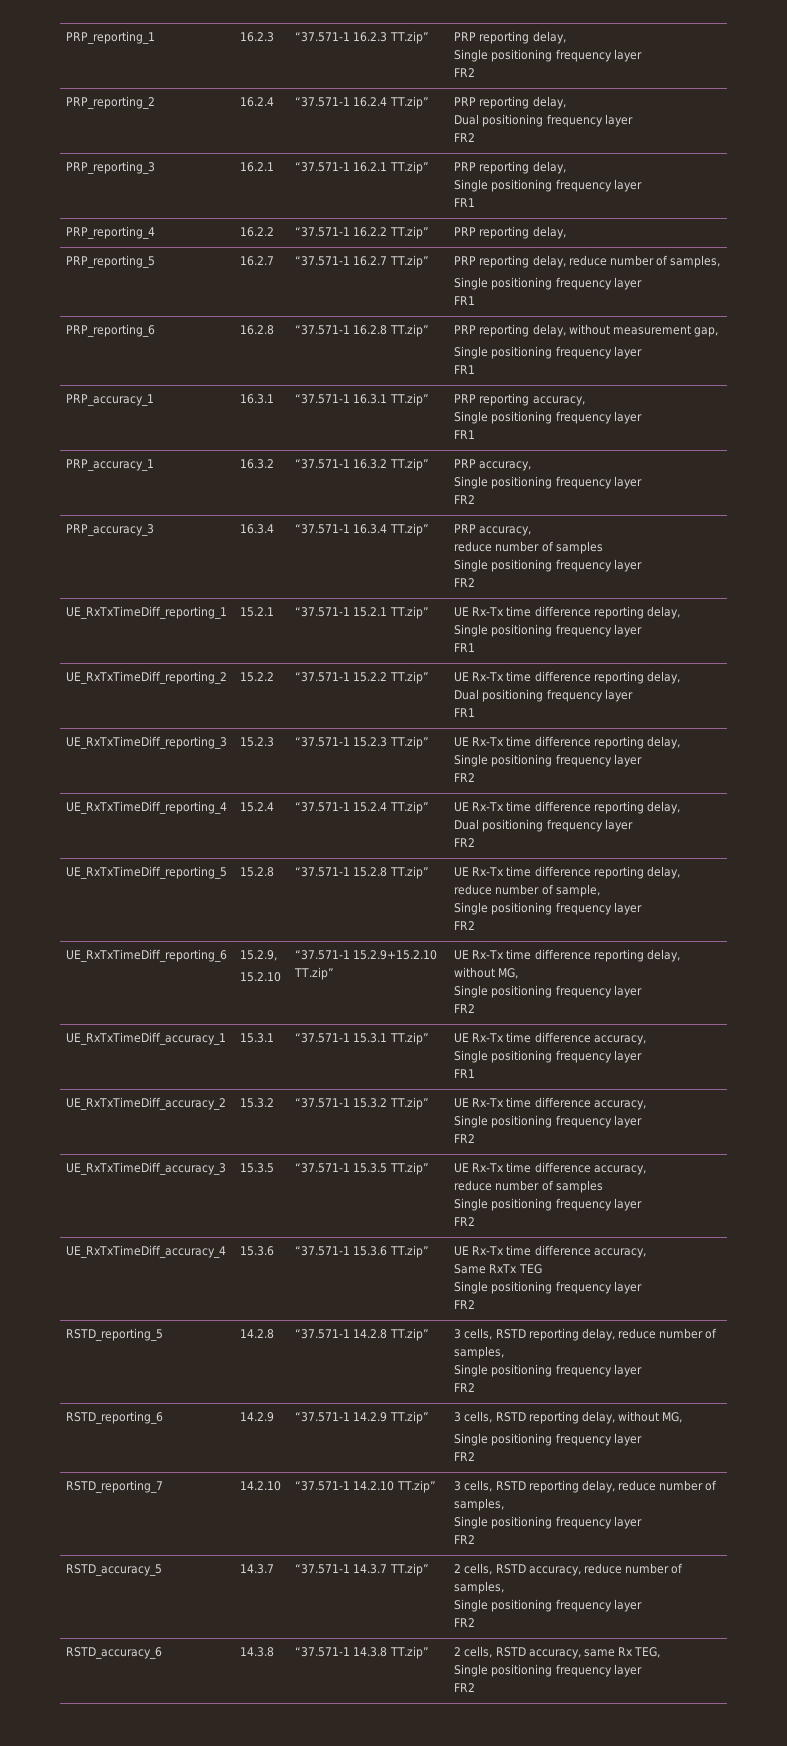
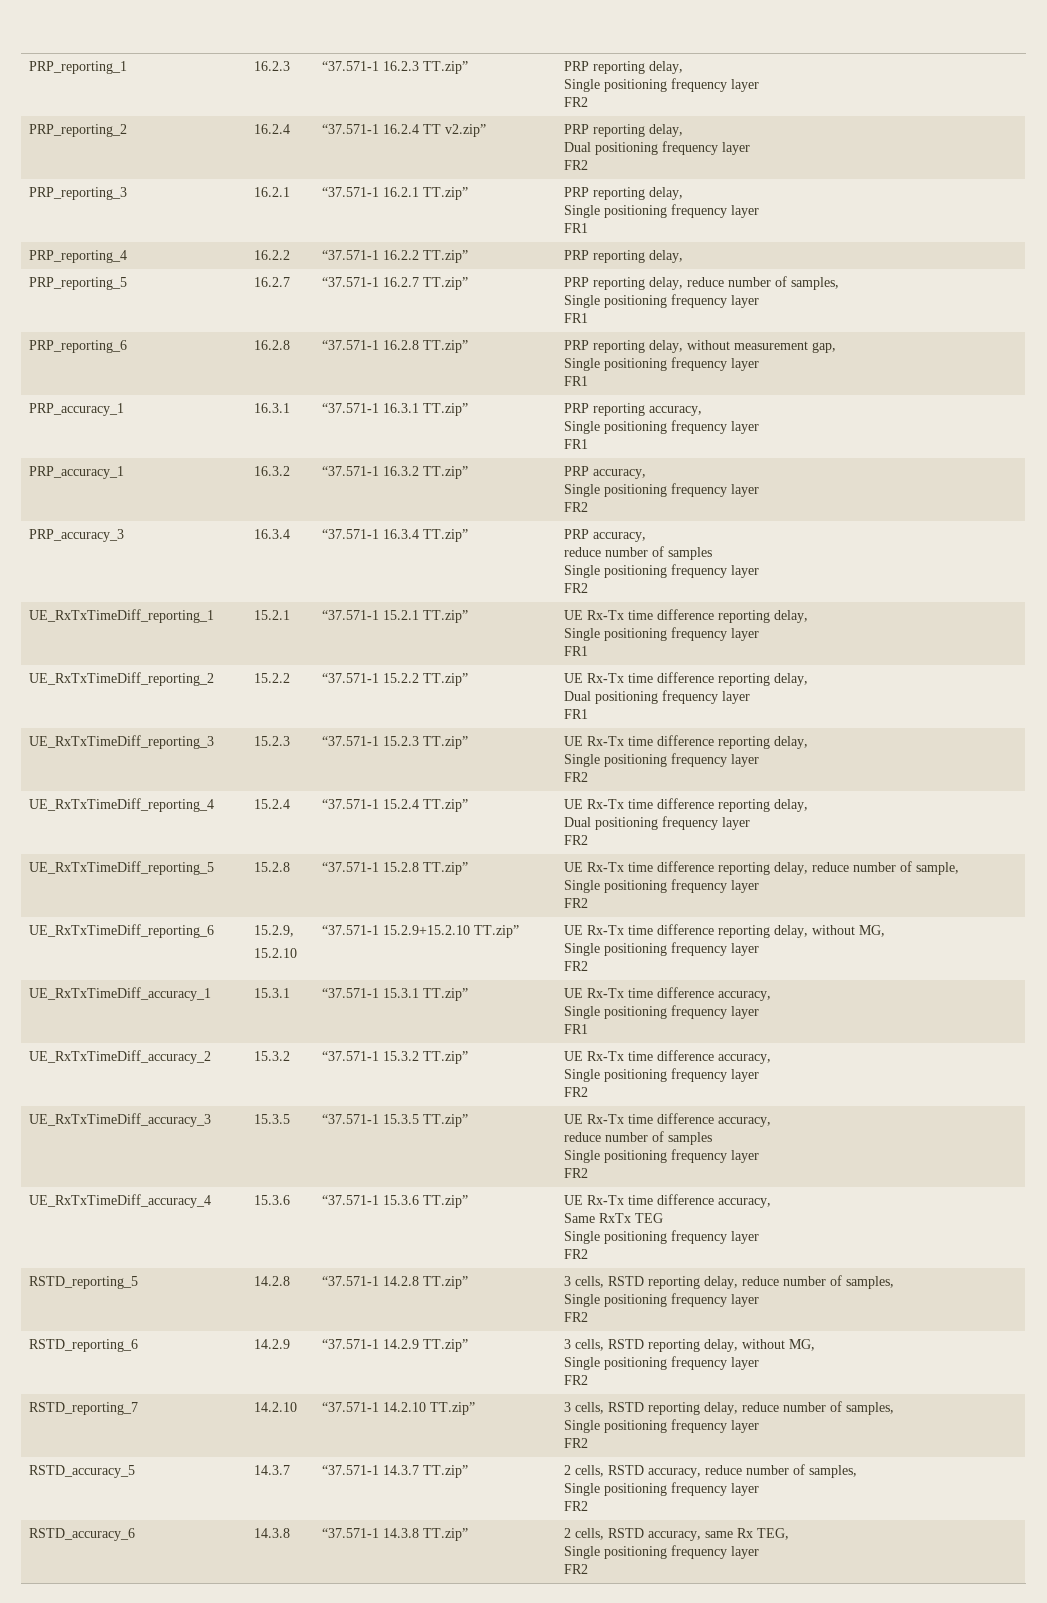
- PRP_reporting_2 | 16.2.4 | “37.571-1 16.2.4 TT.zip” | PRP reporting delay,
+ PRP_reporting_2 | 16.2.4 | “37.571-1 16.2.4 TT v2.zip” | PRP reporting delay,

